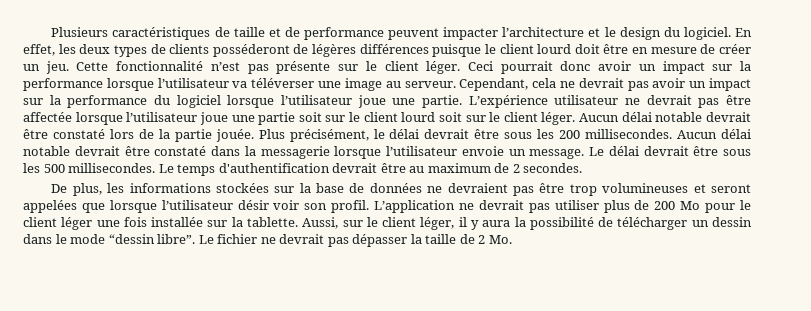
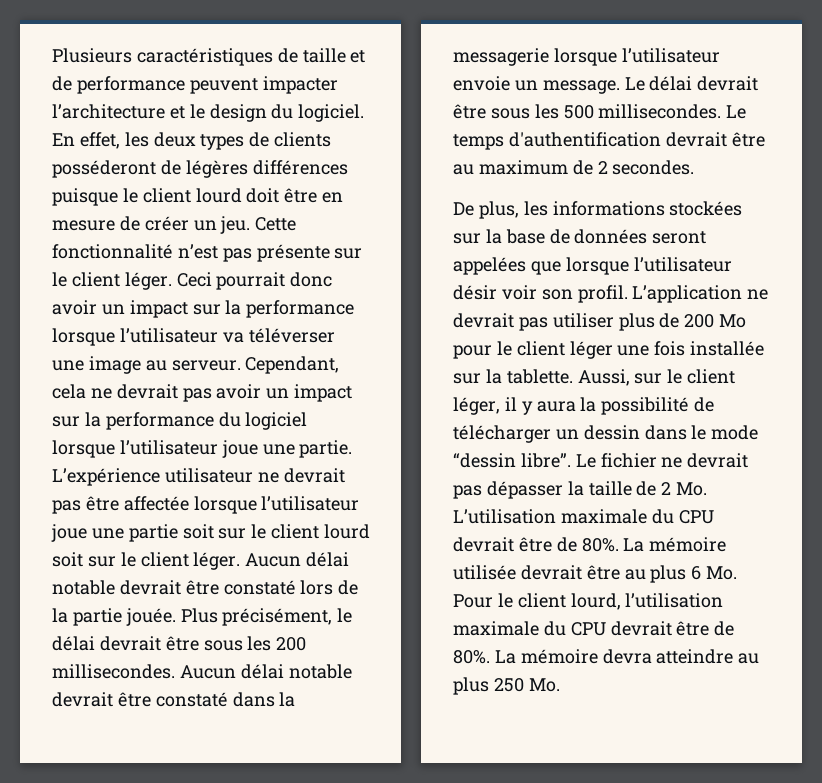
- De plus, les informations stockées sur la base de données ne devraient pas être trop volumineuses et seront appelées que lorsque l’utilisateur désir voir son profil.
+ De plus, les informations stockées sur la base de données seront appelées que lorsque l’utilisateur désir voir son profil.
- Le fichier ne devrait pas dépasser la taille de 2 Mo.
+ Le fichier ne devrait pas dépasser la taille de 2 Mo. L’utilisation maximale du CPU devrait être de 80%. La mémoire utilisée devrait être au plus 6 Mo. Pour le client lourd, l’utilisation maximale du CPU devrait être de 80%. La mémoire devra atteindre au plus 250 Mo.

